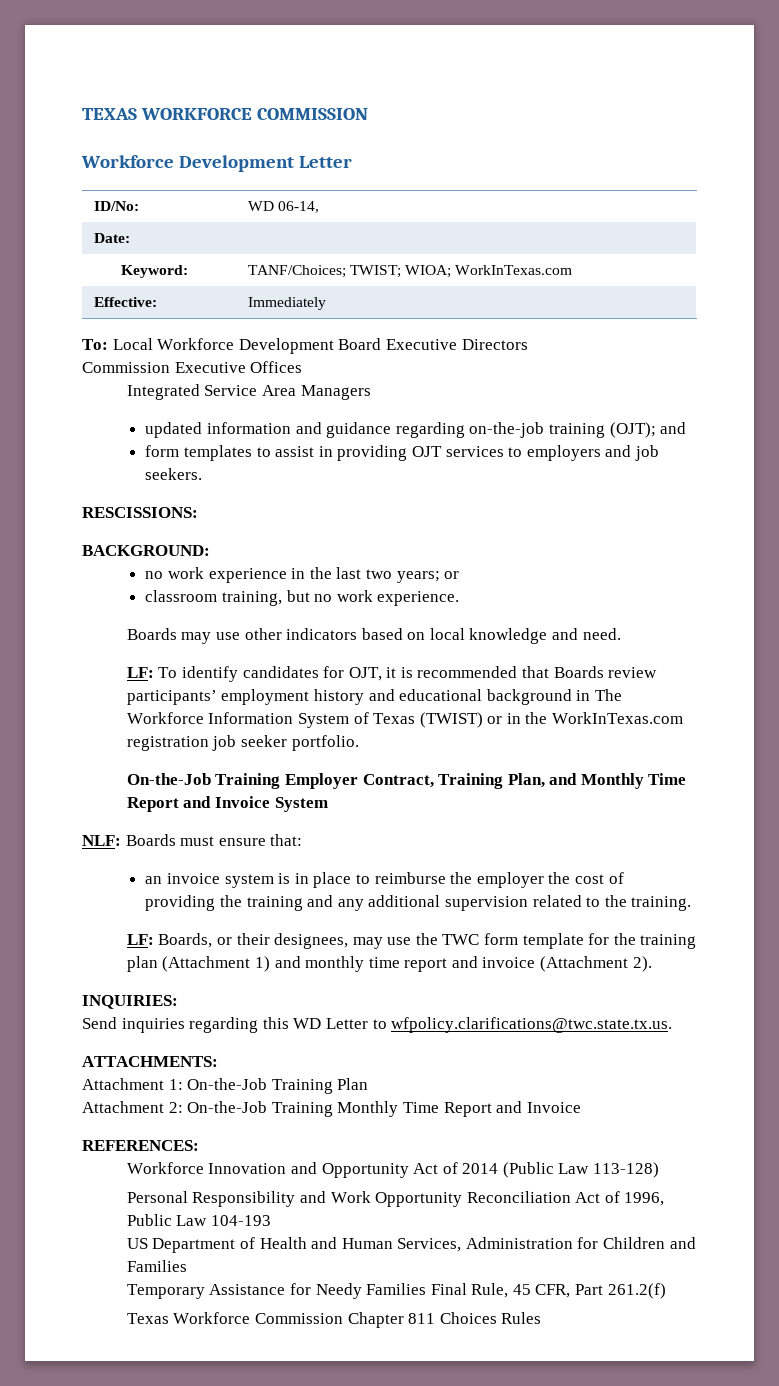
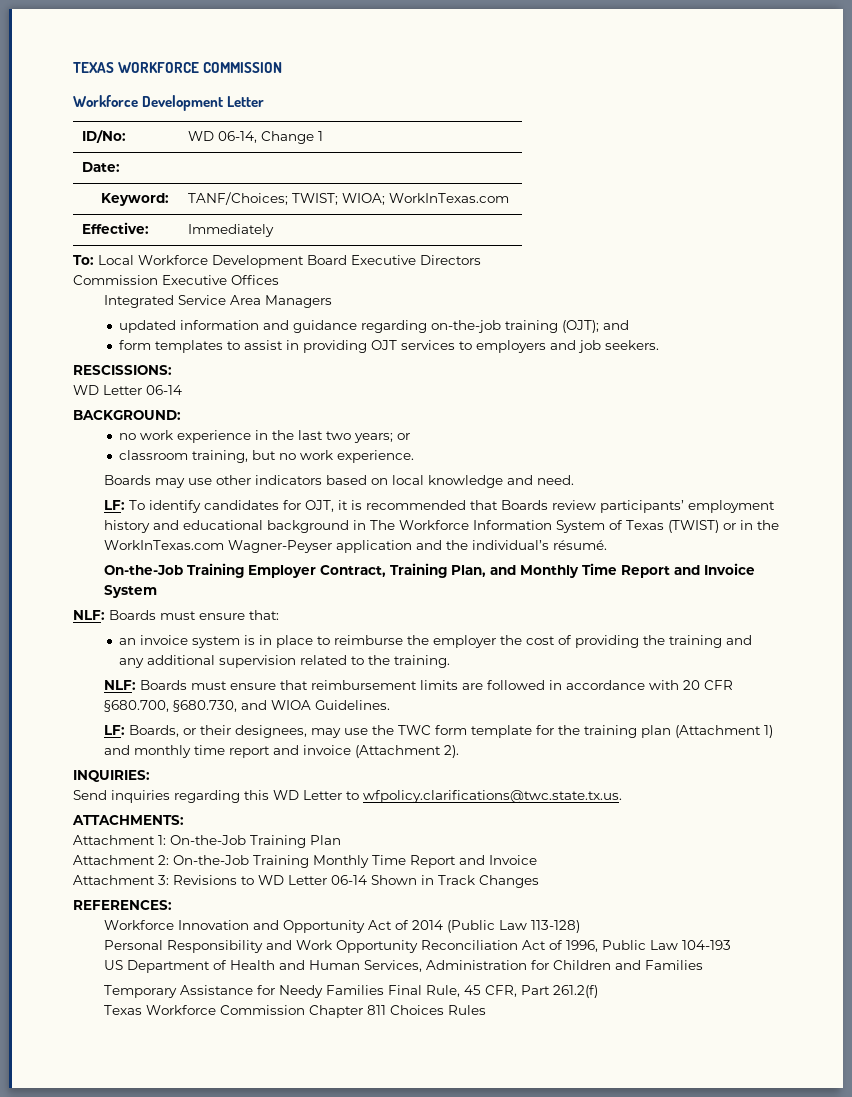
- ID/No: | WD 06-14,
+ ID/No: | WD 06-14, Change 1
  RESCISSIONS:
+ WD Letter 06-14
- LF: To identify candidates for OJT, it is recommended that Boards review participants’ employment history and educational background in The Workforce Information System of Texas (TWIST) or in the WorkInTexas.com registration job seeker portfolio.
+ LF: To identify candidates for OJT, it is recommended that Boards review participants’ employment history and educational background in The Workforce Information System of Texas (TWIST) or in the WorkInTexas.com Wagner-Peyser application and the individual’s résumé.
+ NLF: Boards must ensure that reimbursement limits are followed in accordance with 20 CFR §680.700, §680.730, and WIOA Guidelines.
+ Attachment 3: Revisions to WD Letter 06-14 Shown in Track Changes

